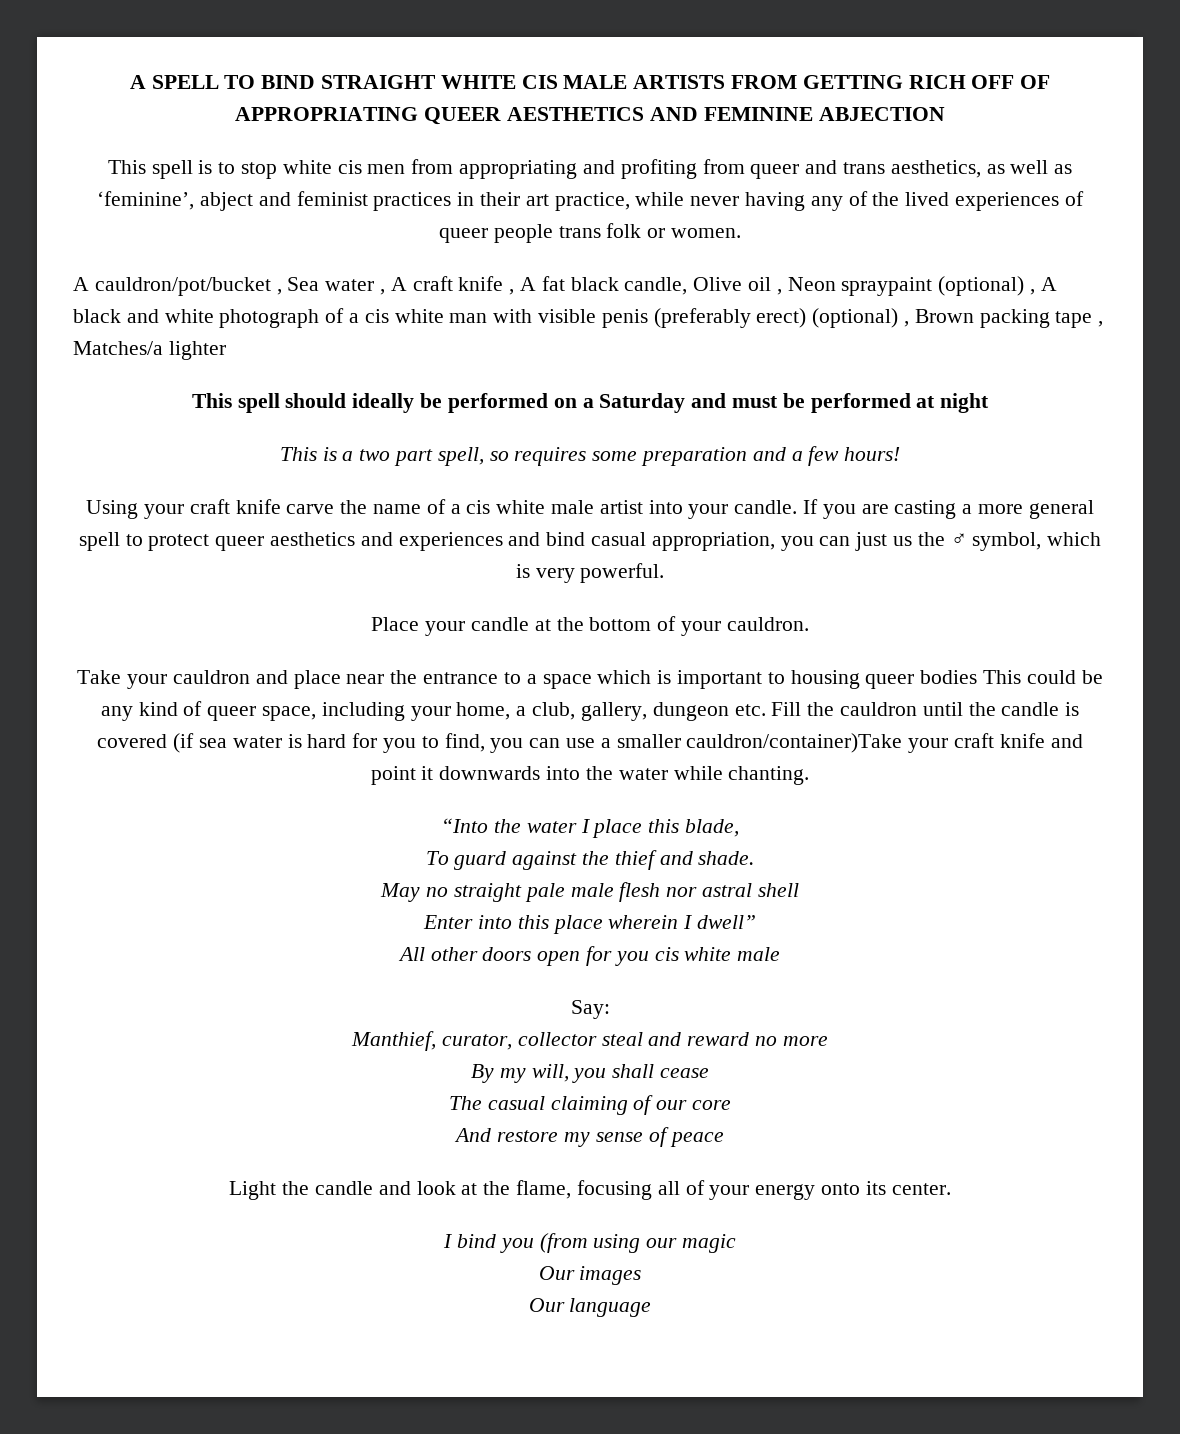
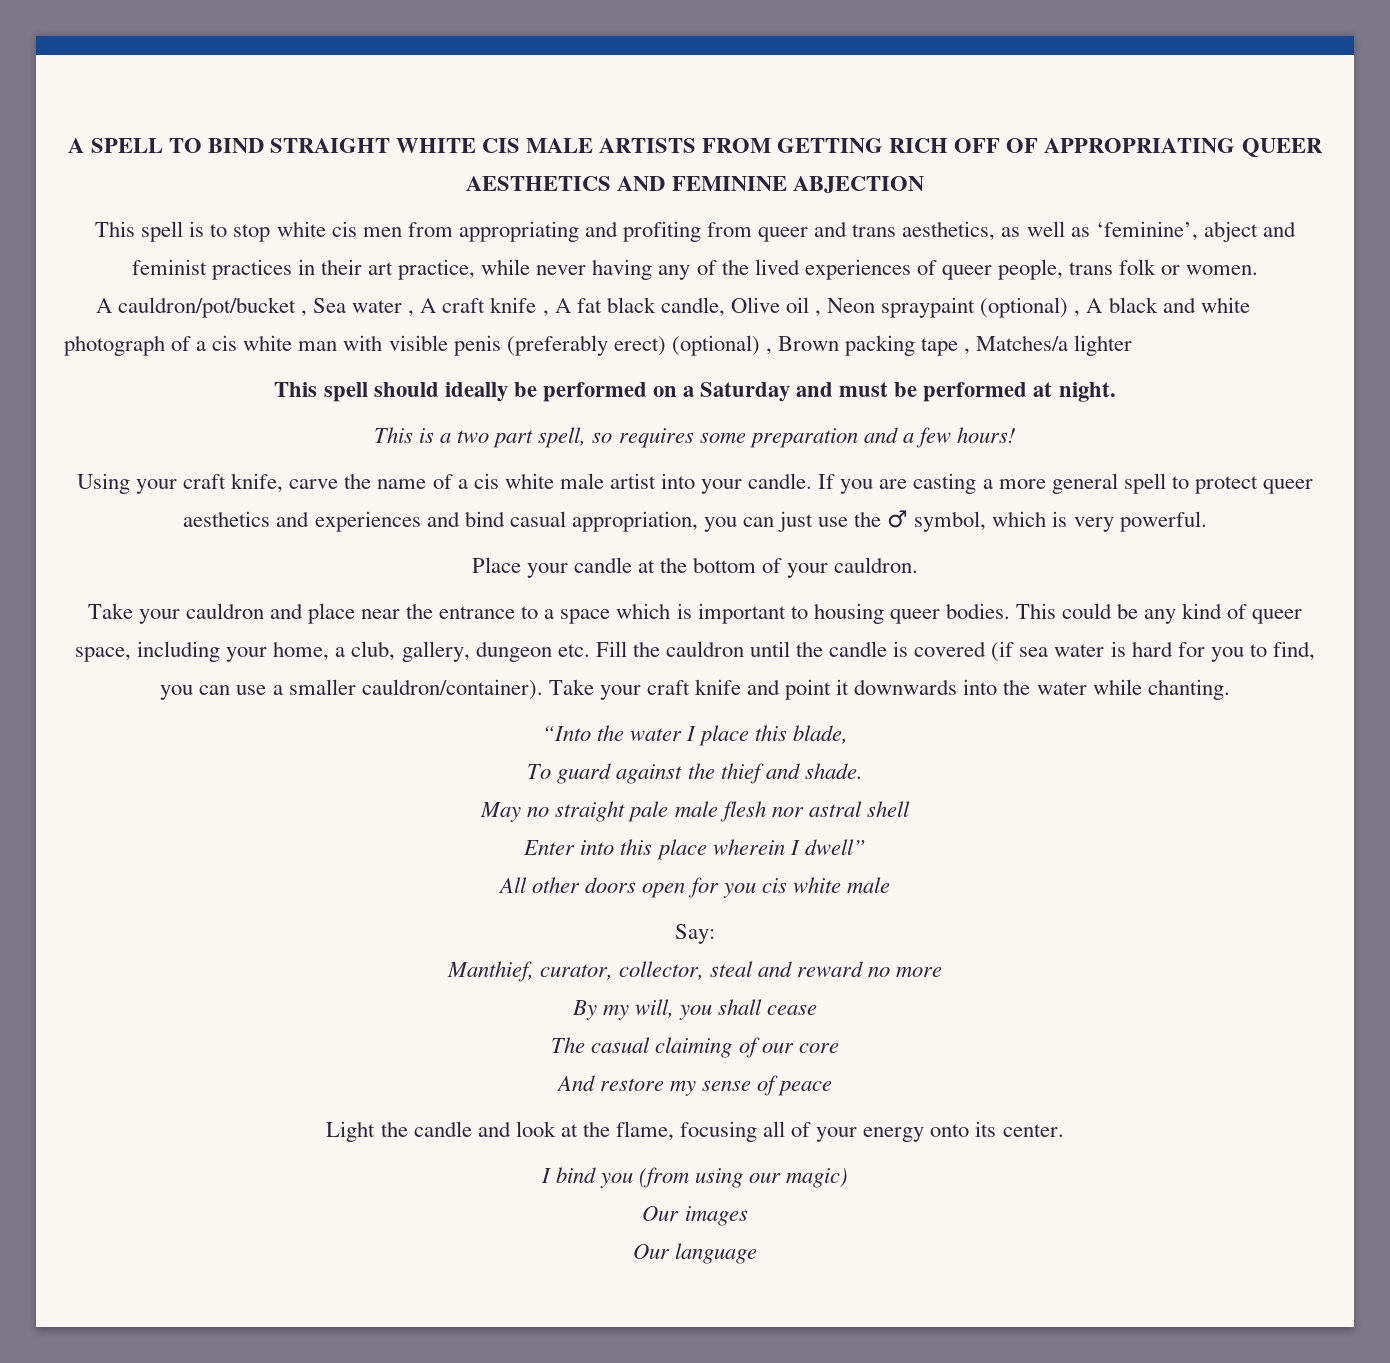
- This spell is to stop white cis men from appropriating and profiting from queer and trans aesthetics, as well as ‘feminine’, abject and feminist practices in their art practice, while never having any of the lived experiences of queer people trans folk or women.
+ This spell is to stop white cis men from appropriating and profiting from queer and trans aesthetics, as well as ‘feminine’, abject and feminist practices in their art practice, while never having any of the lived experiences of queer people, trans folk or women.
- This spell should ideally be performed on a Saturday and must be performed at night
+ This spell should ideally be performed on a Saturday and must be performed at night.
- Using your craft knife carve the name of a cis white male artist into your candle.
+ Using your craft knife, carve the name of a cis white male artist into your candle.
- If you are casting a more general spell to protect queer aesthetics and experiences and bind casual appropriation, you can just us the ♂ symbol, which is very powerful.
+ If you are casting a more general spell to protect queer aesthetics and experiences and bind casual appropriation, you can just use the ♂ symbol, which is very powerful.
- Take your cauldron and place near the entrance to a space which is important to housing queer bodies This could be any kind of queer space, including your home, a club, gallery, dungeon etc. Fill the cauldron until the candle is covered (if sea water is hard for you to find, you can use a smaller cauldron/container)Take your craft knife and point it downwards into the water while chanting.
+ Take your cauldron and place near the entrance to a space which is important to housing queer bodies. This could be any kind of queer space, including your home, a club, gallery, dungeon etc. Fill the cauldron until the candle is covered (if sea water is hard for you to find, you can use a smaller cauldron/container). Take your craft knife and point it downwards into the water while chanting.
- Manthief, curator, collector steal and reward no more
+ Manthief, curator, collector, steal and reward no more
- I bind you (from using our magic
+ I bind you (from using our magic)

